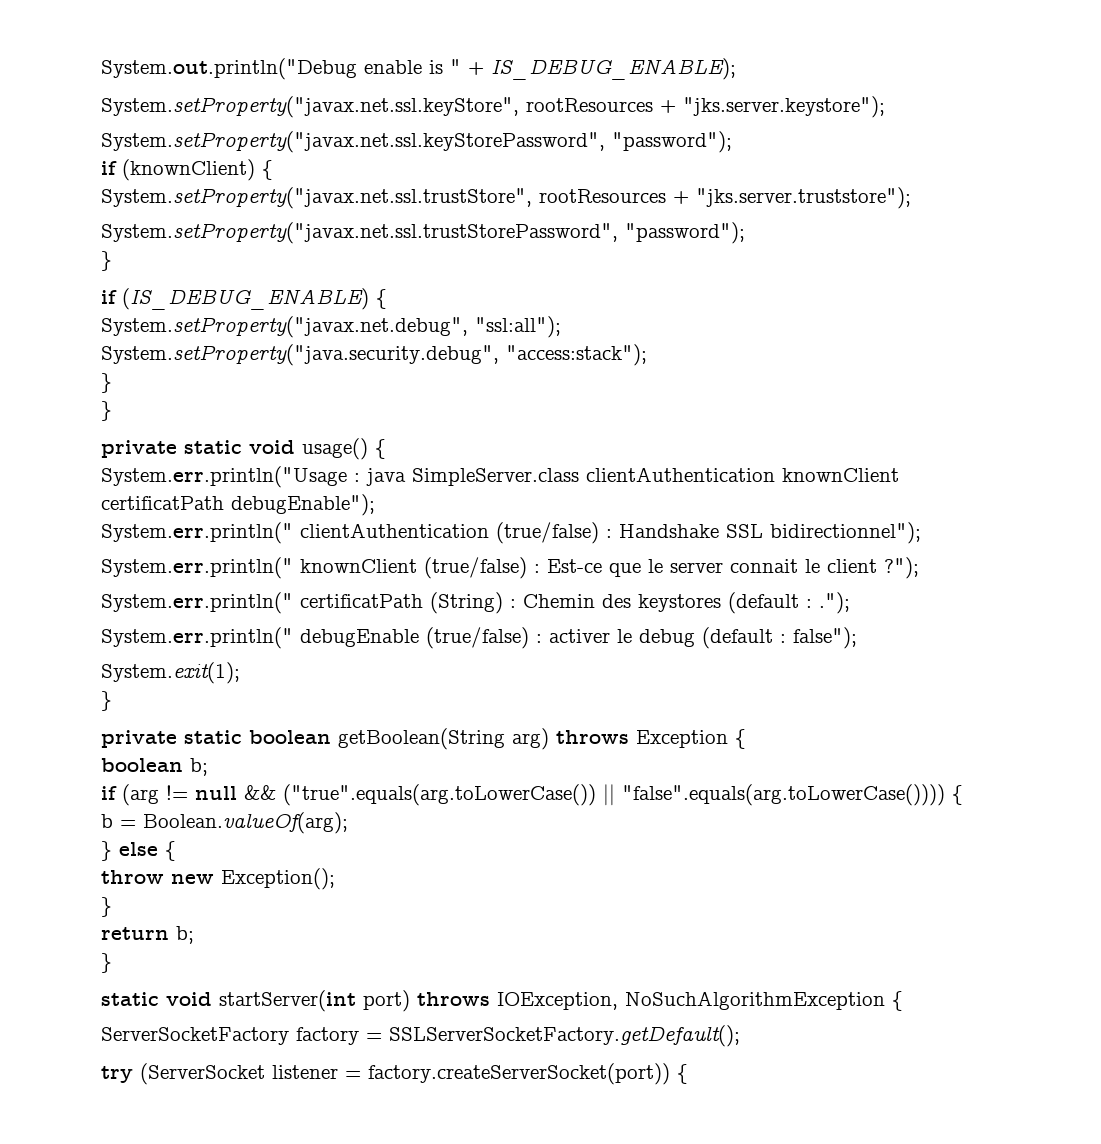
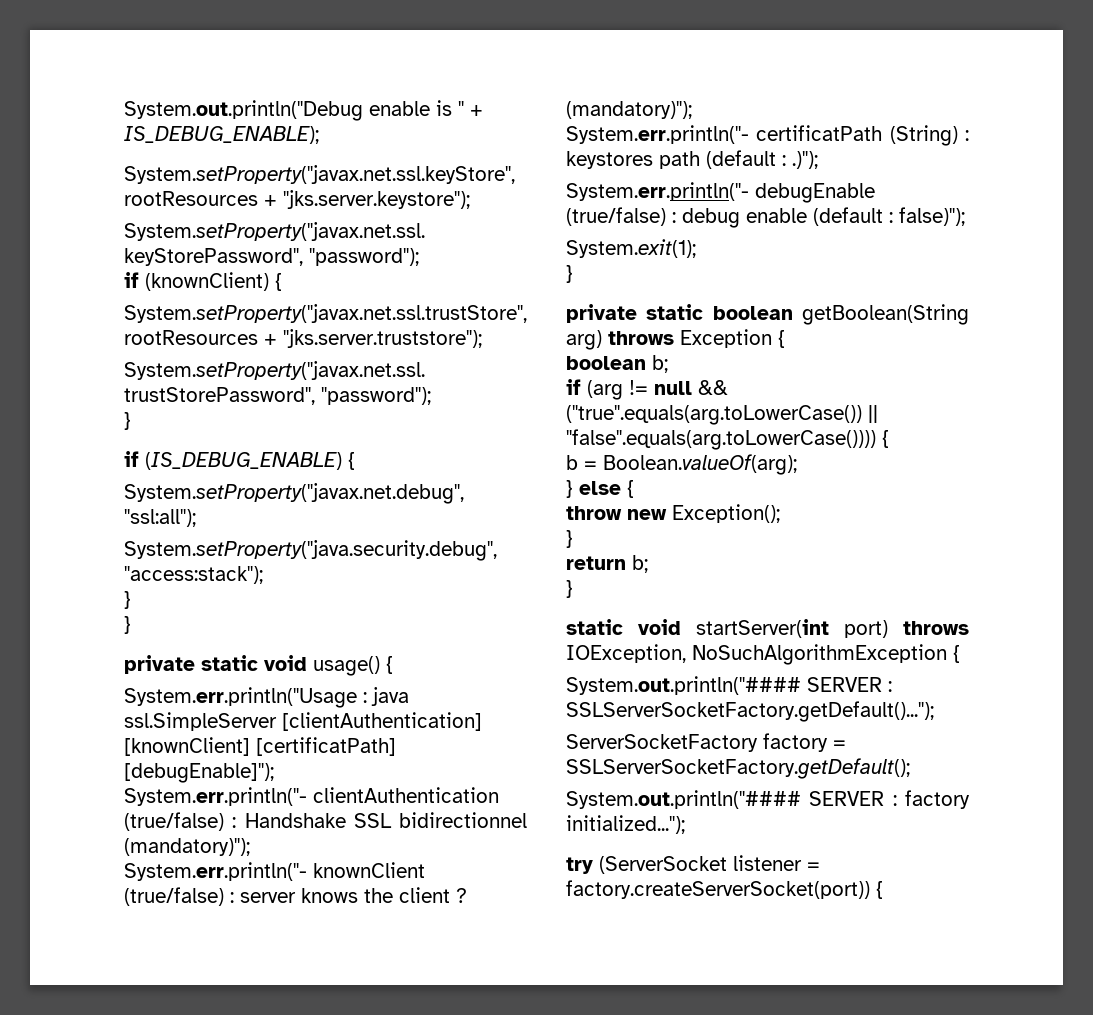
- System.err.println("Usage : java SimpleServer.class clientAuthentication knownClient certificatPath debugEnable");
- System.err.println(" clientAuthentication (true/false) : Handshake SSL bidirectionnel");
- System.err.println(" knownClient (true/false) : Est-ce que le server connait le client ?");
- System.err.println(" certificatPath (String) : Chemin des keystores (default : .");
- System.err.println(" debugEnable (true/false) : activer le debug (default : false");
+ System.err.println("Usage : java ssl.SimpleServer [clientAuthentication] [knownClient] [certificatPath] [debugEnable]");
+ System.err.println("- clientAuthentication (true/false) : Handshake SSL bidirectionnel (mandatory)");
+ System.err.println("- knownClient (true/false) : server knows the client ? (mandatory)");
+ System.err.println("- certificatPath (String) : keystores path (default : .)");
+ System.err.println("- debugEnable (true/false) : debug enable (default : false)");
+ System.out.println("#### SERVER : SSLServerSocketFactory.getDefault()...");
+ System.out.println("#### SERVER : factory initialized...");

